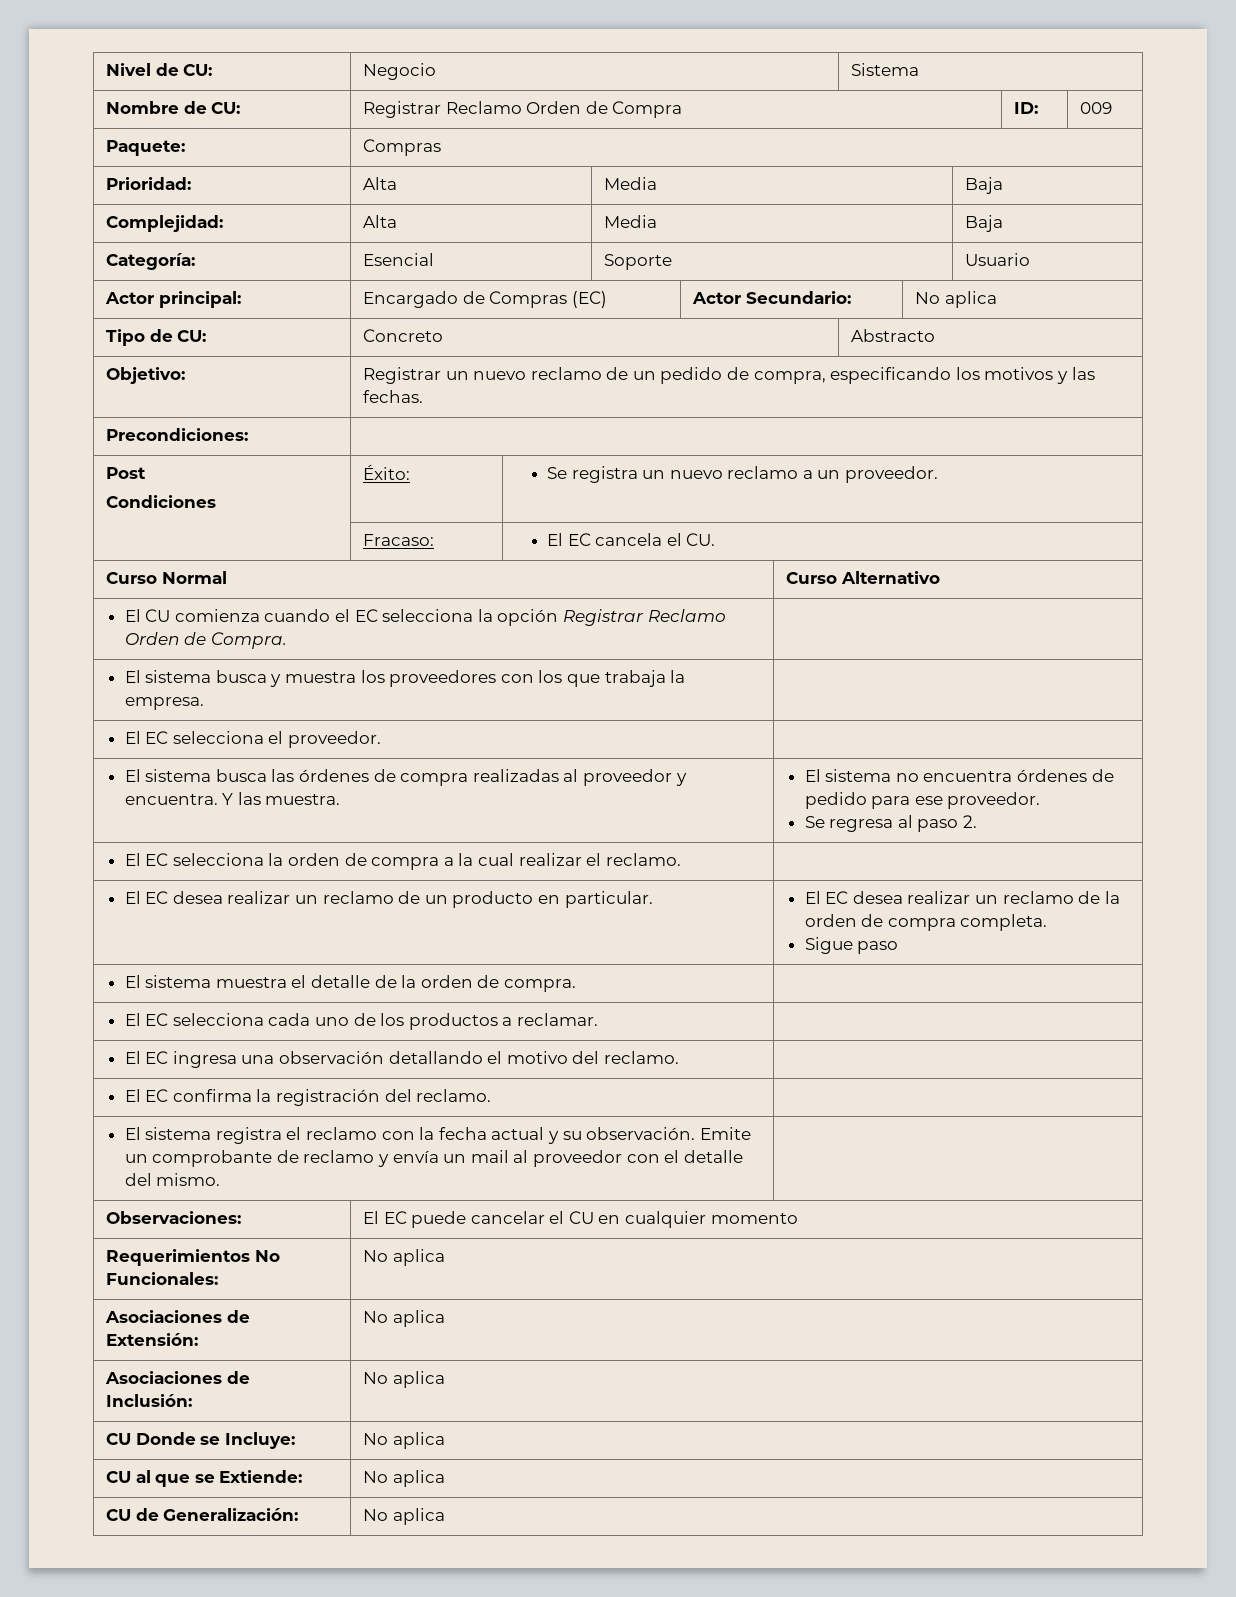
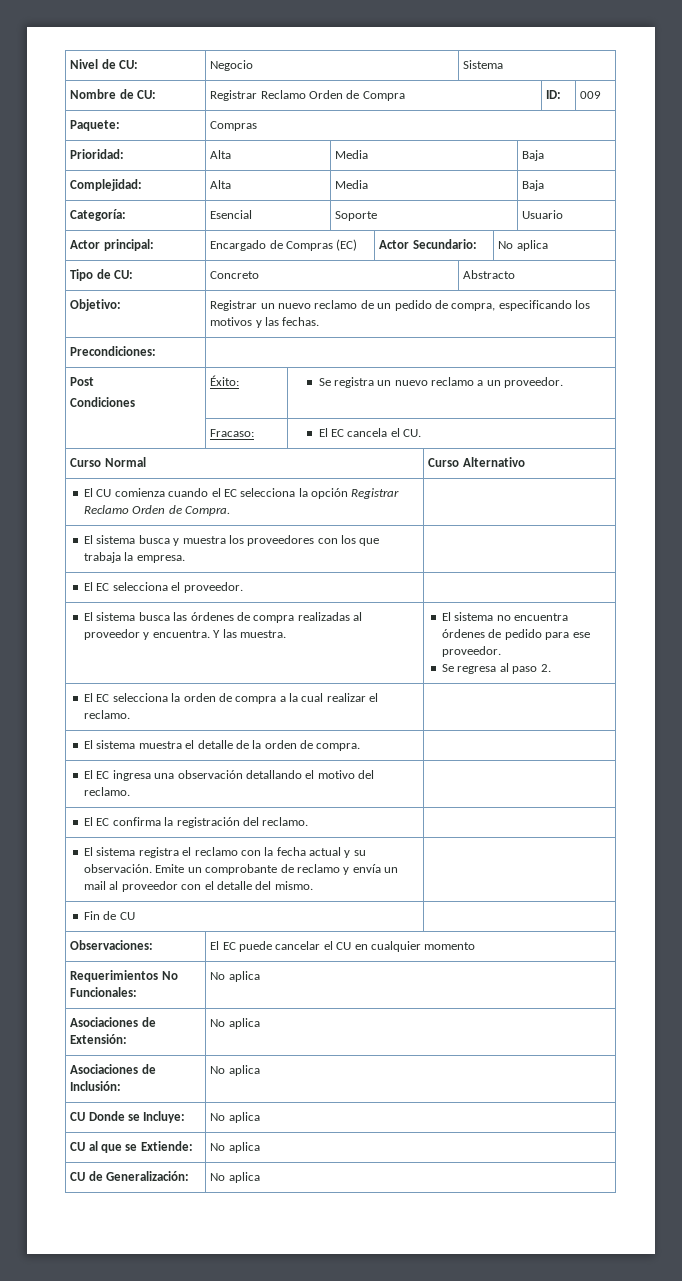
- El EC desea realizar un reclamo de un producto en particular. | El EC desea realizar un reclamo de la orden de compra completa.
- Sigue paso
- El EC selecciona cada uno de los productos a reclamar. |
+ Fin de CU |

